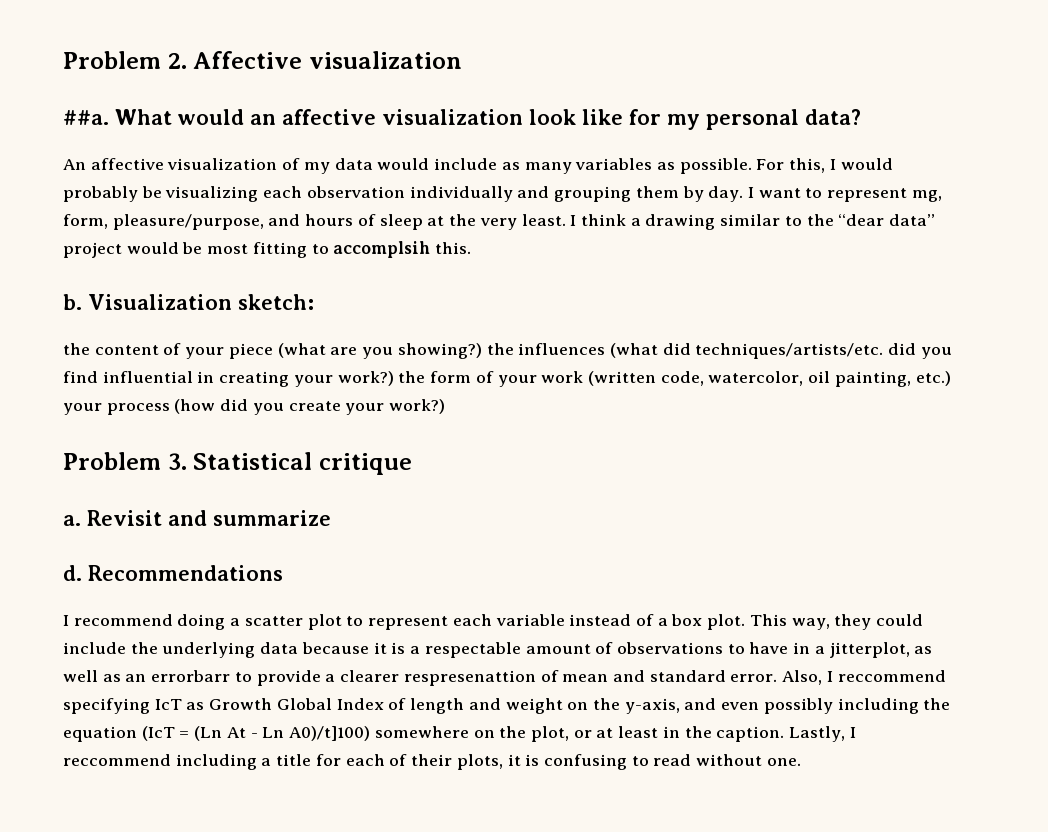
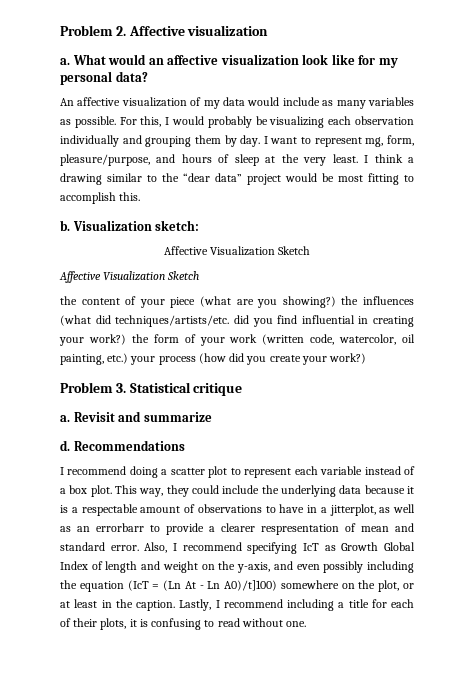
  Problem 2. Affective visualization
- ##a.
+ a.
- I think a drawing similar to the “dear data” project would be most fitting to accomplsih this.
+ I think a drawing similar to the “dear data” project would be most fitting to accomplish this.
  Visualization sketch:
+ Affective Visualization Sketch
+ Affective Visualization Sketch
- This way, they could include the underlying data because it is a respectable amount of observations to have in a jitterplot, as well as an errorbarr to provide a clearer respresenattion of mean and standard error.
+ This way, they could include the underlying data because it is a respectable amount of observations to have in a jitterplot, as well as an errorbarr to provide a clearer respresentation of mean and standard error.
- Also, I reccommend specifying IcT as Growth Global Index of length and weight on the y-axis, and even possibly including the equation (IcT = (Ln At - Ln A0)/t]100) somewhere on the plot, or at least in the caption.
+ Also, I recommend specifying IcT as Growth Global Index of length and weight on the y-axis, and even possibly including the equation (IcT = (Ln At - Ln A0)/t]100) somewhere on the plot, or at least in the caption.
- Lastly, I reccommend including a title for each of their plots, it is confusing to read without one.
+ Lastly, I recommend including a title for each of their plots, it is confusing to read without one.

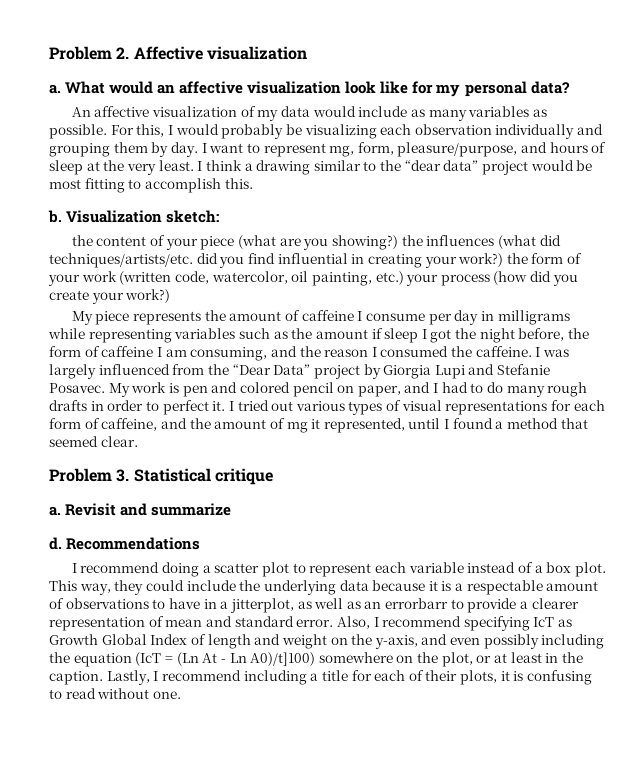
  Visualization sketch:
- Affective Visualization Sketch
- Affective Visualization Sketch
+ My piece represents the amount of caffeine I consume per day in milligrams while representing variables such as the amount if sleep I got the night before, the form of caffeine I am consuming, and the reason I consumed the caffeine. I was largely influenced from the “Dear Data” project by Giorgia Lupi and Stefanie Posavec. My work is pen and colored pencil on paper, and I had to do many rough drafts in order to perfect it. I tried out various types of visual representations for each form of caffeine, and the amount of mg it represented, until I found a method that seemed clear.
- This way, they could include the underlying data because it is a respectable amount of observations to have in a jitterplot, as well as an errorbarr to provide a clearer respresentation of mean and standard error.
+ This way, they could include the underlying data because it is a respectable amount of observations to have in a jitterplot, as well as an errorbarr to provide a clearer representation of mean and standard error.

